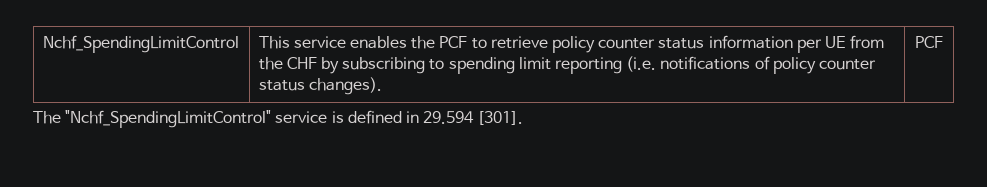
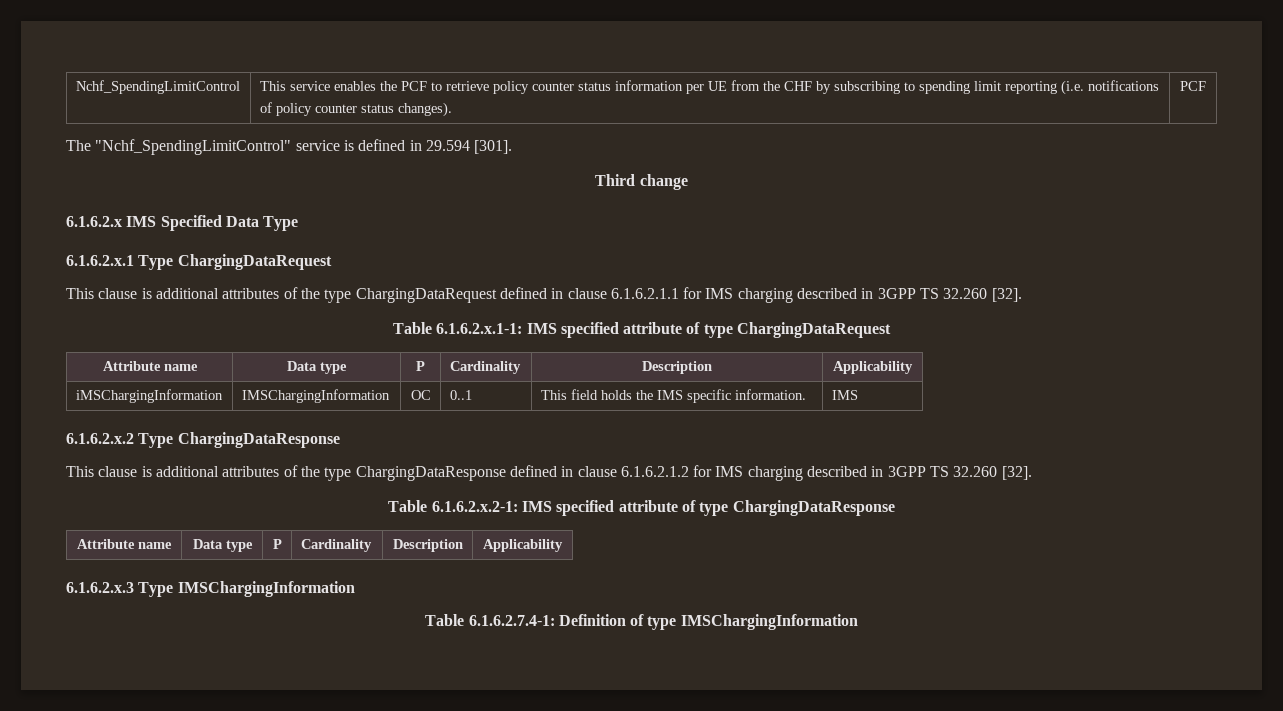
+ Third change
+ 6.1.6.2.x IMS Specified Data Type
+ 6.1.6.2.x.1 Type ChargingDataRequest
+ This clause is additional attributes of the type ChargingDataRequest defined in clause 6.1.6.2.1.1 for IMS charging described in 3GPP TS 32.260 [32].
+ Table 6.1.6.2.x.1-1: IMS specified attribute of type ChargingDataRequest
+ Attribute name | Data type | P | Cardinality | Description | Applicability
+ iMSChargingInformation | IMSChargingInformation | OC | 0..1 | This field holds the IMS specific information. | IMS
+ 6.1.6.2.x.2 Type ChargingDataResponse
+ This clause is additional attributes of the type ChargingDataResponse defined in clause 6.1.6.2.1.2 for IMS charging described in 3GPP TS 32.260 [32].
+ Table 6.1.6.2.x.2-1: IMS specified attribute of type ChargingDataResponse
+ Attribute name | Data type | P | Cardinality | Description | Applicability
+ 6.1.6.2.x.3 Type IMSChargingInformation
+ Table 6.1.6.2.7.4-1: Definition of type IMSChargingInformation

